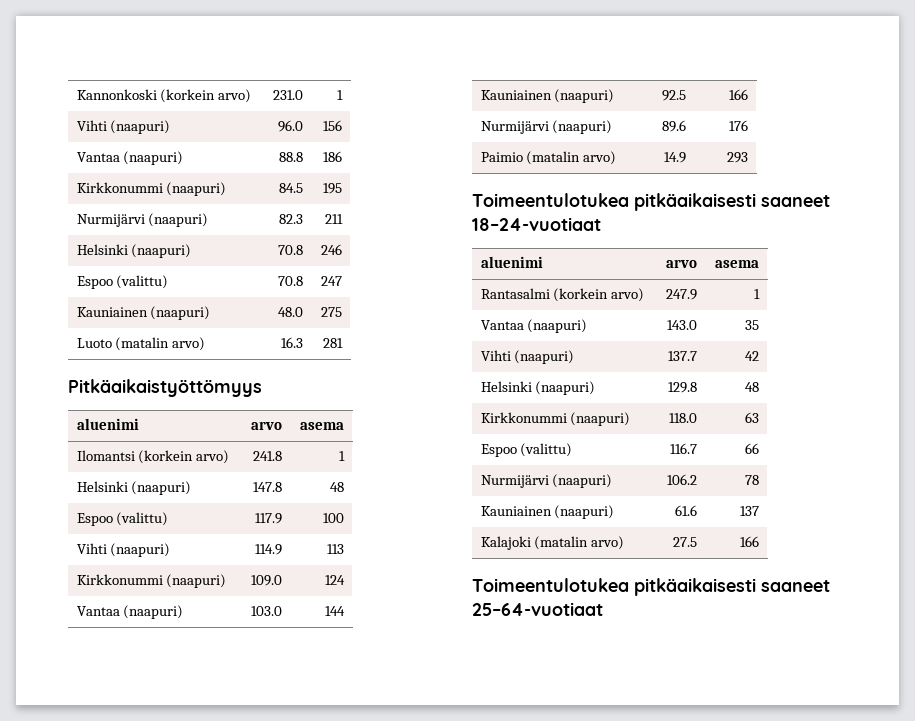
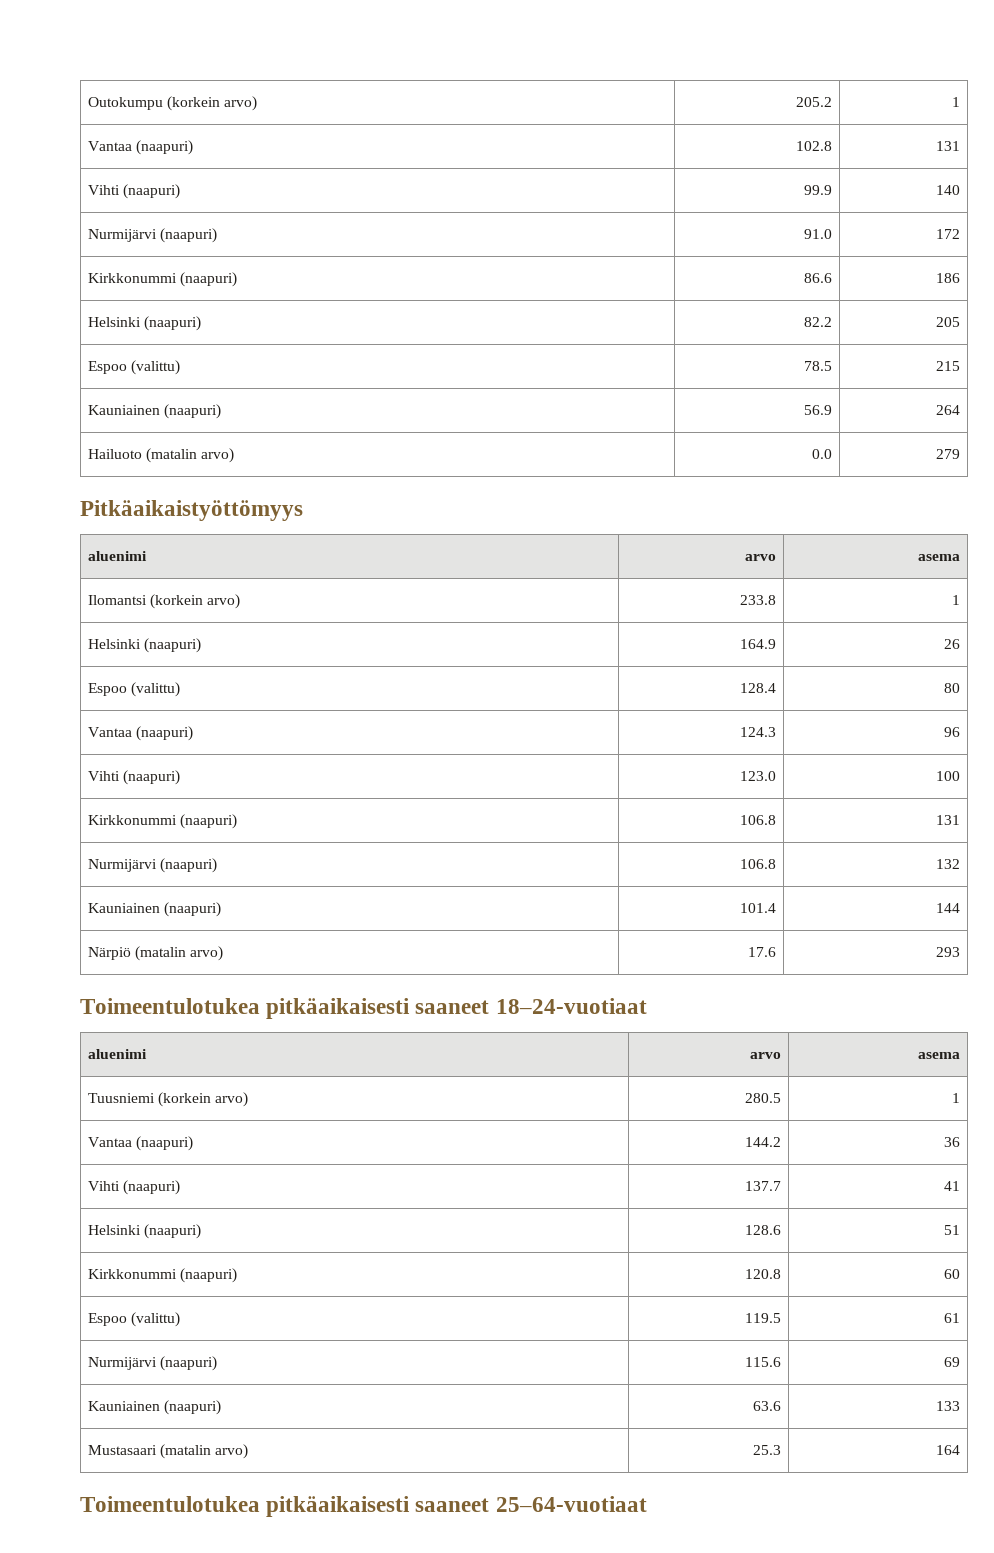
- Kannonkoski (korkein arvo) | 231.0 | 1
- Vihti (naapuri) | 96.0 | 156
- Vantaa (naapuri) | 88.8 | 186
- Kirkkonummi (naapuri) | 84.5 | 195
- Nurmijärvi (naapuri) | 82.3 | 211
- Helsinki (naapuri) | 70.8 | 246
- Espoo (valittu) | 70.8 | 247
- Kauniainen (naapuri) | 48.0 | 275
- Luoto (matalin arvo) | 16.3 | 281
+ Outokumpu (korkein arvo) | 205.2 | 1
+ Vantaa (naapuri) | 102.8 | 131
+ Vihti (naapuri) | 99.9 | 140
+ Nurmijärvi (naapuri) | 91.0 | 172
+ Kirkkonummi (naapuri) | 86.6 | 186
+ Helsinki (naapuri) | 82.2 | 205
+ Espoo (valittu) | 78.5 | 215
+ Kauniainen (naapuri) | 56.9 | 264
+ Hailuoto (matalin arvo) | 0.0 | 279
- Ilomantsi (korkein arvo) | 241.8 | 1
+ Ilomantsi (korkein arvo) | 233.8 | 1
- Helsinki (naapuri) | 147.8 | 48
- Espoo (valittu) | 117.9 | 100
- Vihti (naapuri) | 114.9 | 113
- Kirkkonummi (naapuri) | 109.0 | 124
- Vantaa (naapuri) | 103.0 | 144
- Kauniainen (naapuri) | 92.5 | 166
- Nurmijärvi (naapuri) | 89.6 | 176
- Paimio (matalin arvo) | 14.9 | 293
+ Helsinki (naapuri) | 164.9 | 26
+ Espoo (valittu) | 128.4 | 80
+ Vantaa (naapuri) | 124.3 | 96
+ Vihti (naapuri) | 123.0 | 100
+ Kirkkonummi (naapuri) | 106.8 | 131
+ Nurmijärvi (naapuri) | 106.8 | 132
+ Kauniainen (naapuri) | 101.4 | 144
+ Närpiö (matalin arvo) | 17.6 | 293
- Rantasalmi (korkein arvo) | 247.9 | 1
- Vantaa (naapuri) | 143.0 | 35
+ Tuusniemi (korkein arvo) | 280.5 | 1
+ Vantaa (naapuri) | 144.2 | 36
- Vihti (naapuri) | 137.7 | 42
- Helsinki (naapuri) | 129.8 | 48
- Kirkkonummi (naapuri) | 118.0 | 63
- Espoo (valittu) | 116.7 | 66
- Nurmijärvi (naapuri) | 106.2 | 78
- Kauniainen (naapuri) | 61.6 | 137
- Kalajoki (matalin arvo) | 27.5 | 166
+ Vihti (naapuri) | 137.7 | 41
+ Helsinki (naapuri) | 128.6 | 51
+ Kirkkonummi (naapuri) | 120.8 | 60
+ Espoo (valittu) | 119.5 | 61
+ Nurmijärvi (naapuri) | 115.6 | 69
+ Kauniainen (naapuri) | 63.6 | 133
+ Mustasaari (matalin arvo) | 25.3 | 164

